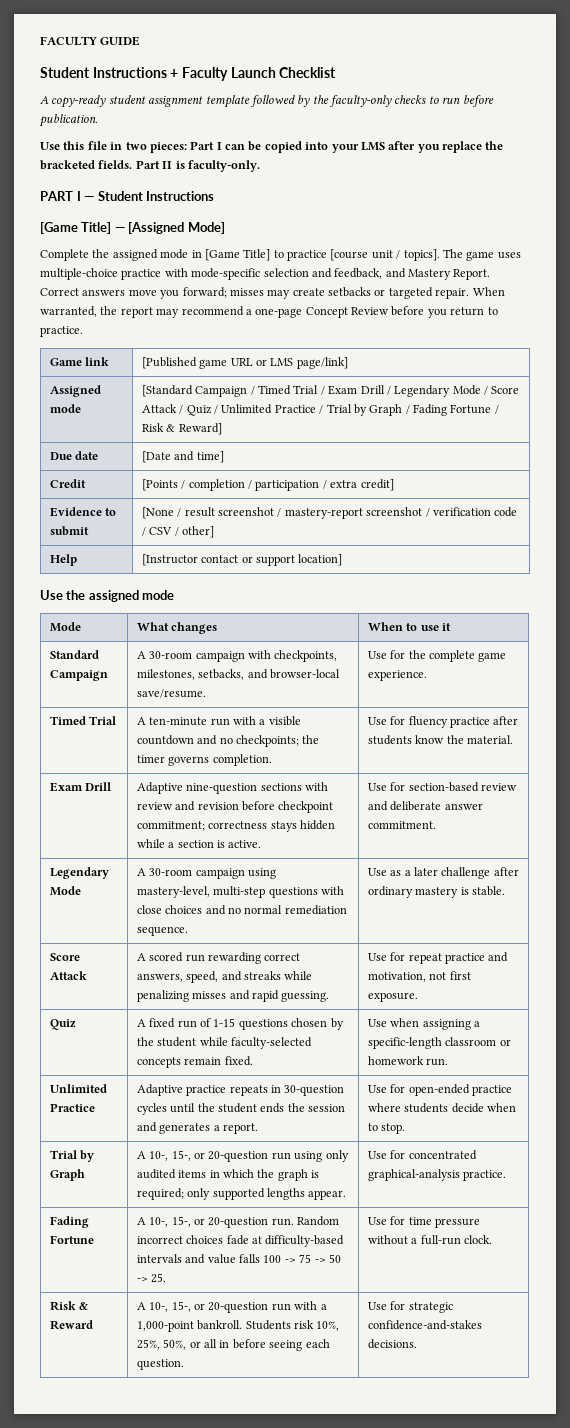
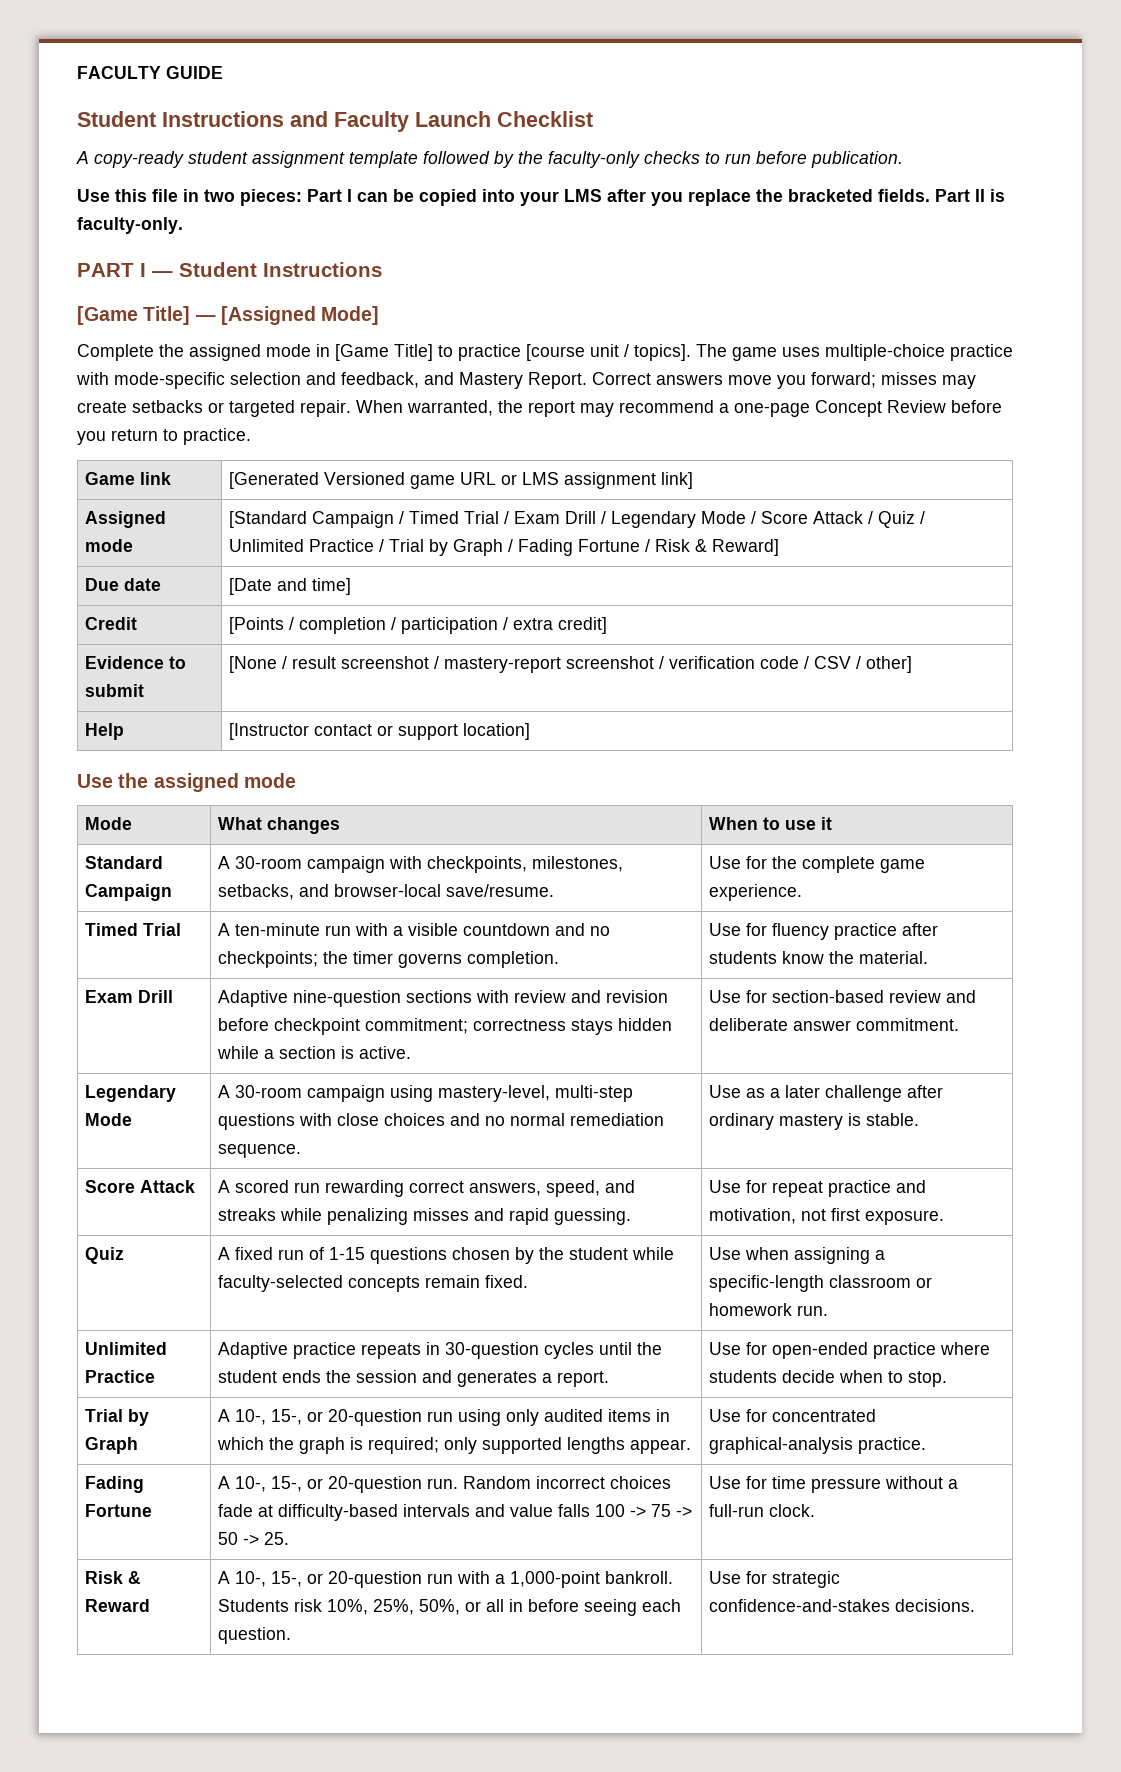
- Student Instructions + Faculty Launch Checklist
+ Student Instructions and Faculty Launch Checklist
- Game link | [Published game URL or LMS page/link]
+ Game link | [Generated Versioned game URL or LMS assignment link]

